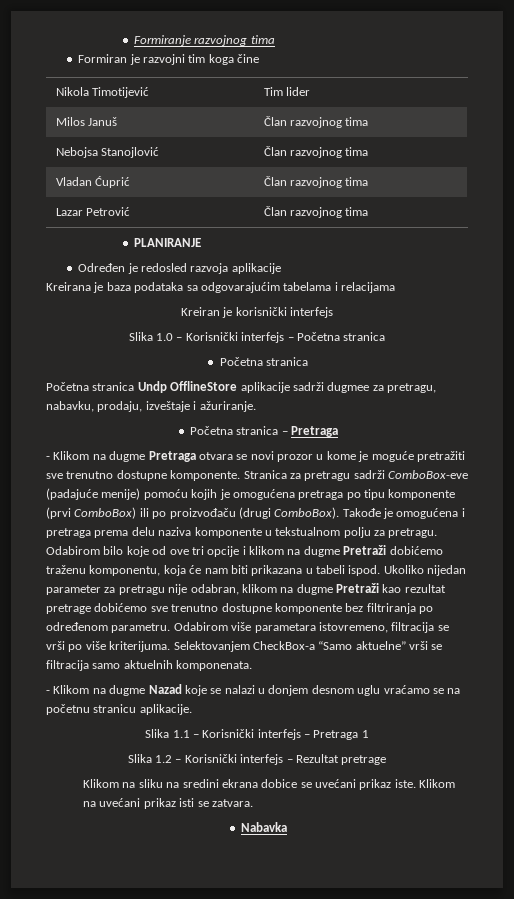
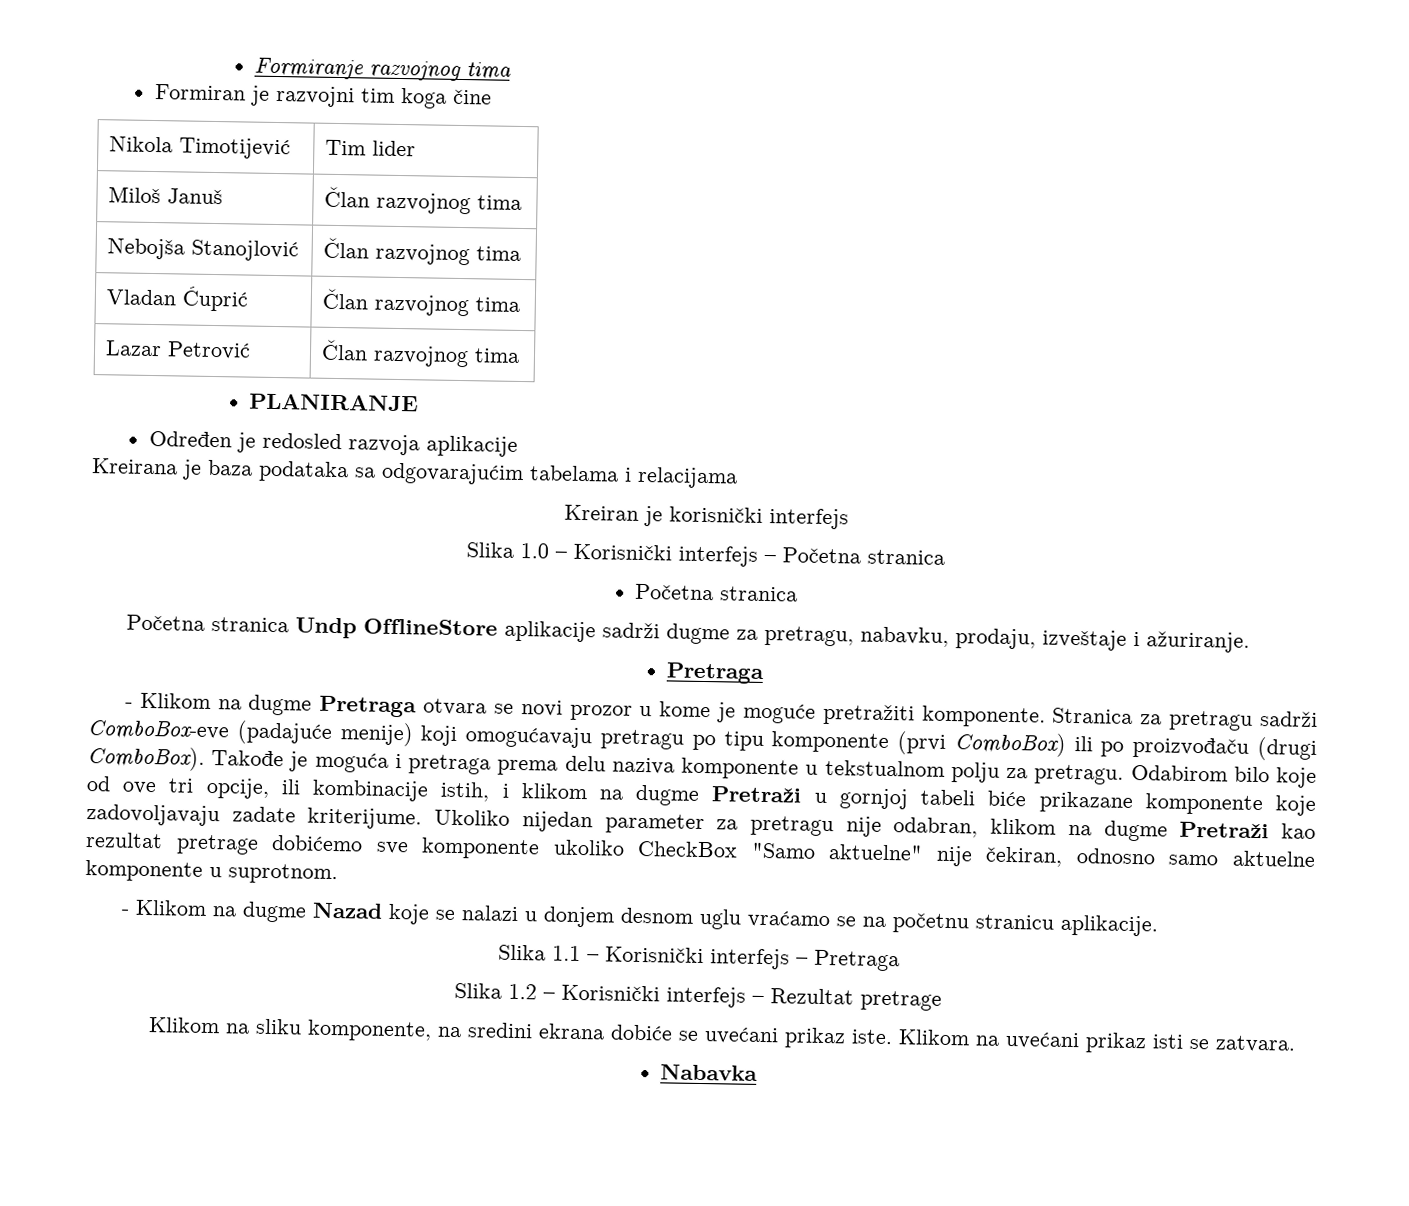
- Milos Januš | Član razvojnog tima
+ Miloš Januš | Član razvojnog tima
- Nebojsa Stanojlović | Član razvojnog tima
+ Nebojša Stanojlović | Član razvojnog tima
- Početna stranica Undp OfflineStore aplikacije sadrži dugmee za pretragu, nabavku, prodaju, izveštaje i ažuriranje.
- Početna stranica – Pretraga
+ Početna stranica Undp OfflineStore aplikacije sadrži dugme za pretragu, nabavku, prodaju, izveštaje i ažuriranje.
+ Pretraga
- - Klikom na dugme Pretraga otvara se novi prozor u kome je moguće pretražiti sve trenutno dostupne komponente.
+ - Klikom na dugme Pretraga otvara se novi prozor u kome je moguće pretražiti komponente.
- Stranica za pretragu sadrži ComboBox-eve (padajuće menije) pomoću kojih je omogućena pretraga po tipu komponente (prvi ComboBox) ili po proizvođaču (drugi ComboBox).
+ Stranica za pretragu sadrži ComboBox-eve (padajuće menije) koji omogućavaju pretragu po tipu komponente (prvi ComboBox) ili po proizvođaču (drugi ComboBox).
- Takođe je omogućena i pretraga prema delu naziva komponente u tekstualnom polju za pretragu.
+ Takođe je moguća i pretraga prema delu naziva komponente u tekstualnom polju za pretragu.
- Odabirom bilo koje od ove tri opcije i klikom na dugme Pretraži dobićemo traženu komponentu, koja će nam biti prikazana u tabeli ispod.
+ Odabirom bilo koje od ove tri opcije, ili kombinacije istih, i klikom na dugme Pretraži u gornjoj tabeli biće prikazane komponente koje zadovoljavaju zadate kriterijume.
- Ukoliko nijedan parameter za pretragu nije odabran, klikom na dugme Pretraži kao rezultat pretrage dobićemo sve trenutno dostupne komponente bez filtriranja po određenom parametru. Odabirom više parametara istovremeno, filtracija se vrši po više kriterijuma. Selektovanjem CheckBox-a “Samo aktuelne” vrši se filtracija samo aktuelnih komponenata.
+ Ukoliko nijedan parameter za pretragu nije odabran, klikom na dugme Pretraži kao rezultat pretrage dobićemo sve komponente ukoliko CheckBox "Samo aktuelne" nije čekiran, odnosno samo aktuelne komponente u suprotnom.
- Slika 1.1 – Korisnički interfejs – Pretraga 1
+ Slika 1.1 – Korisnički interfejs – Pretraga
- Klikom na sliku na sredini ekrana dobice se uvećani prikaz iste.
+ Klikom na sliku komponente, na sredini ekrana dobiće se uvećani prikaz iste.

